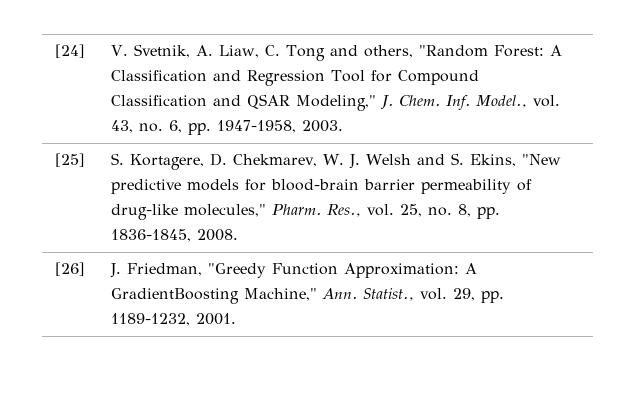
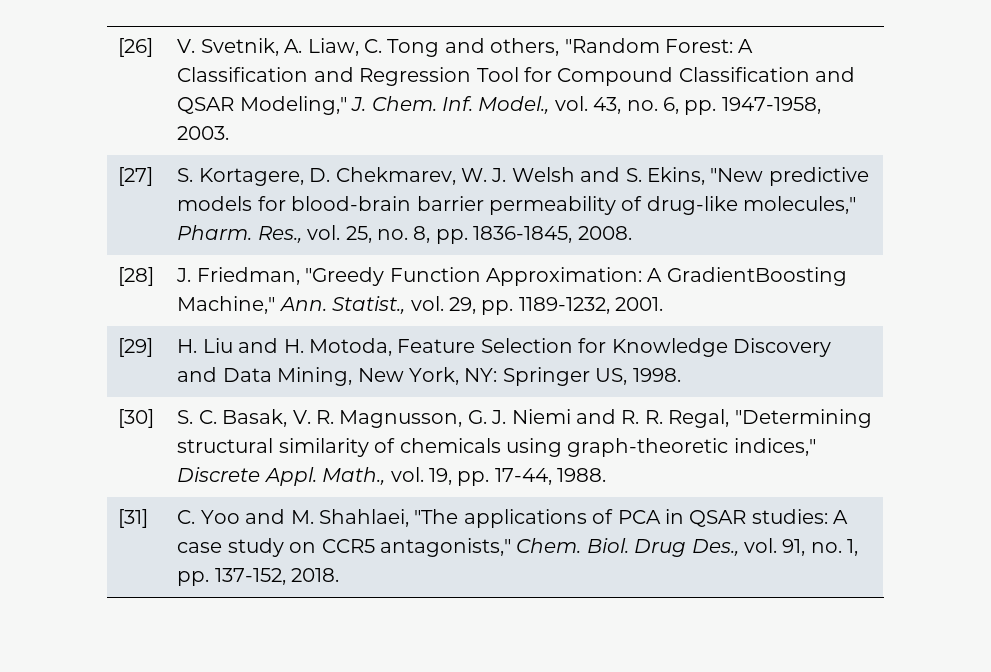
- [24] | V. Svetnik, A. Liaw, C. Tong and others, "Random Forest: A Classification and Regression Tool for Compound Classification and QSAR Modeling," J. Chem. Inf. Model., vol. 43, no. 6, pp. 1947-1958, 2003.
+ [26] | V. Svetnik, A. Liaw, C. Tong and others, "Random Forest: A Classification and Regression Tool for Compound Classification and QSAR Modeling," J. Chem. Inf. Model., vol. 43, no. 6, pp. 1947-1958, 2003.
- [25] | S. Kortagere, D. Chekmarev, W. J. Welsh and S. Ekins, "New predictive models for blood-brain barrier permeability of drug-like molecules," Pharm. Res., vol. 25, no. 8, pp. 1836-1845, 2008.
+ [27] | S. Kortagere, D. Chekmarev, W. J. Welsh and S. Ekins, "New predictive models for blood-brain barrier permeability of drug-like molecules," Pharm. Res., vol. 25, no. 8, pp. 1836-1845, 2008.
- [26] | J. Friedman, "Greedy Function Approximation: A GradientBoosting Machine," Ann. Statist., vol. 29, pp. 1189-1232, 2001.
+ [28] | J. Friedman, "Greedy Function Approximation: A GradientBoosting Machine," Ann. Statist., vol. 29, pp. 1189-1232, 2001.
+ [29] | H. Liu and H. Motoda, Feature Selection for Knowledge Discovery and Data Mining, New York, NY: Springer US, 1998.
+ [30] | S. C. Basak, V. R. Magnusson, G. J. Niemi and R. R. Regal, "Determining structural similarity of chemicals using graph-theoretic indices," Discrete Appl. Math., vol. 19, pp. 17-44, 1988.
+ [31] | C. Yoo and M. Shahlaei, "The applications of PCA in QSAR studies: A case study on CCR5 antagonists," Chem. Biol. Drug Des., vol. 91, no. 1, pp. 137-152, 2018.

